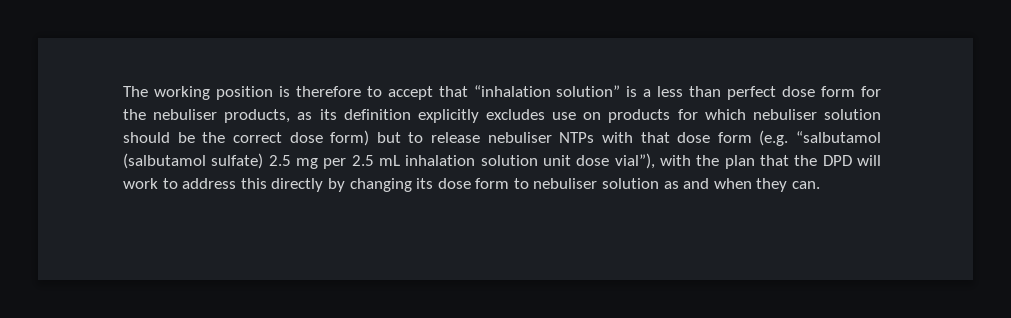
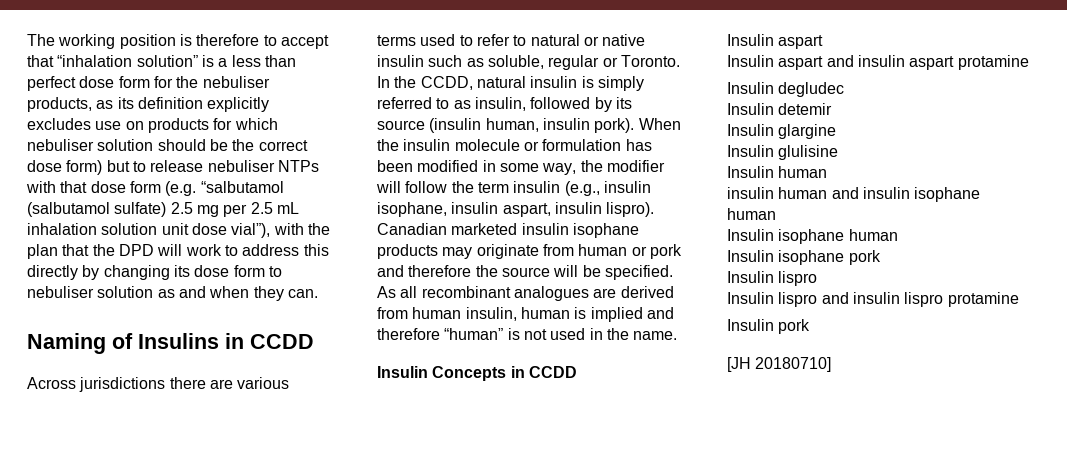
+ Naming of Insulins in CCDD
+ Across jurisdictions there are various terms used to refer to natural or native insulin such as soluble, regular or Toronto. In the CCDD, natural insulin is simply referred to as insulin, followed by its source (insulin human, insulin pork). When the insulin molecule or formulation has been modified in some way, the modifier will follow the term insulin (e.g., insulin isophane, insulin aspart, insulin lispro). Canadian marketed insulin isophane products may originate from human or pork and therefore the source will be specified. As all recombinant analogues are derived from human insulin, human is implied and therefore “human” is not used in the name.
+ Insulin Concepts in CCDD
+ Insulin aspart
+ Insulin aspart and insulin aspart protamine
+ Insulin degludec
+ Insulin detemir
+ Insulin glargine
+ Insulin glulisine
+ Insulin human
+ insulin human and insulin isophane human
+ Insulin isophane human
+ Insulin isophane pork
+ Insulin lispro
+ Insulin lispro and insulin lispro protamine
+ Insulin pork
+ [JH 20180710]

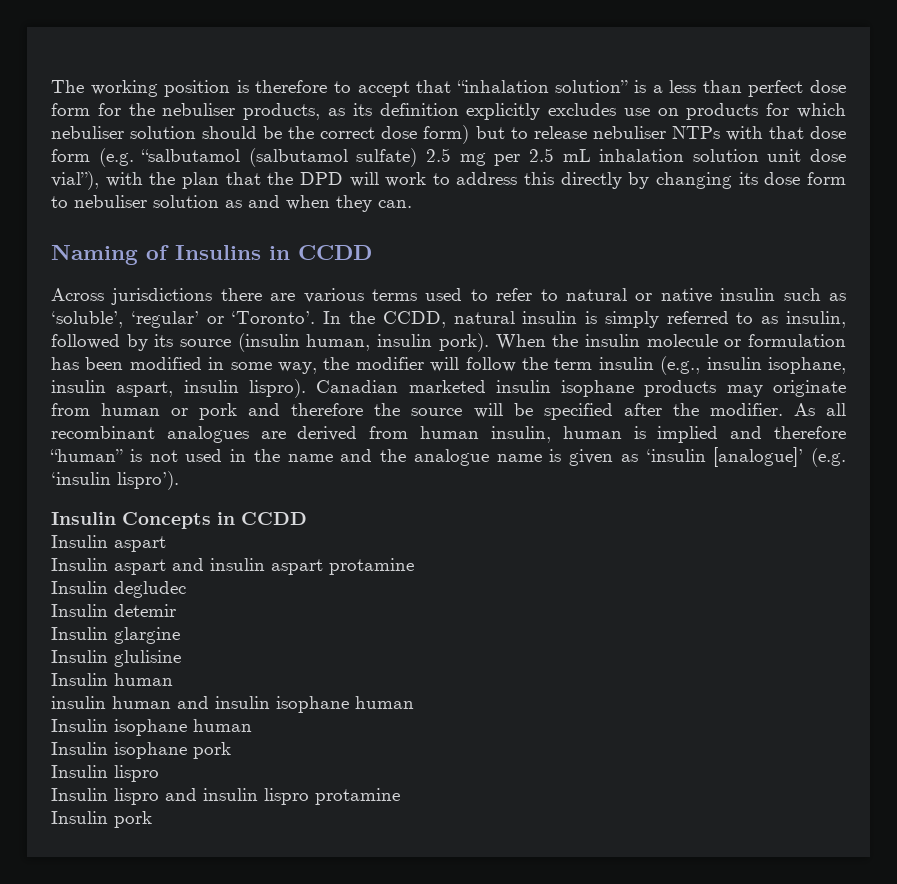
- Across jurisdictions there are various terms used to refer to natural or native insulin such as soluble, regular or Toronto.
+ Across jurisdictions there are various terms used to refer to natural or native insulin such as ‘soluble’, ‘regular’ or ‘Toronto’.
- Canadian marketed insulin isophane products may originate from human or pork and therefore the source will be specified.
+ Canadian marketed insulin isophane products may originate from human or pork and therefore the source will be specified after the modifier.
- As all recombinant analogues are derived from human insulin, human is implied and therefore “human” is not used in the name.
+ As all recombinant analogues are derived from human insulin, human is implied and therefore “human” is not used in the name and the analogue name is given as ‘insulin [analogue]’ (e.g. ‘insulin lispro’).
- [JH 20180710]

